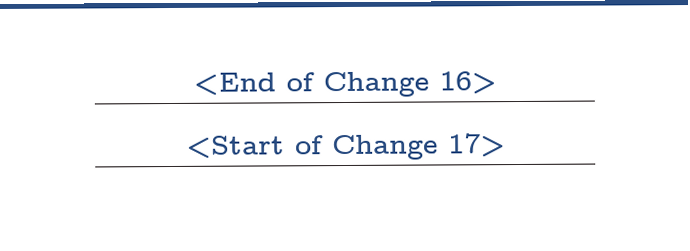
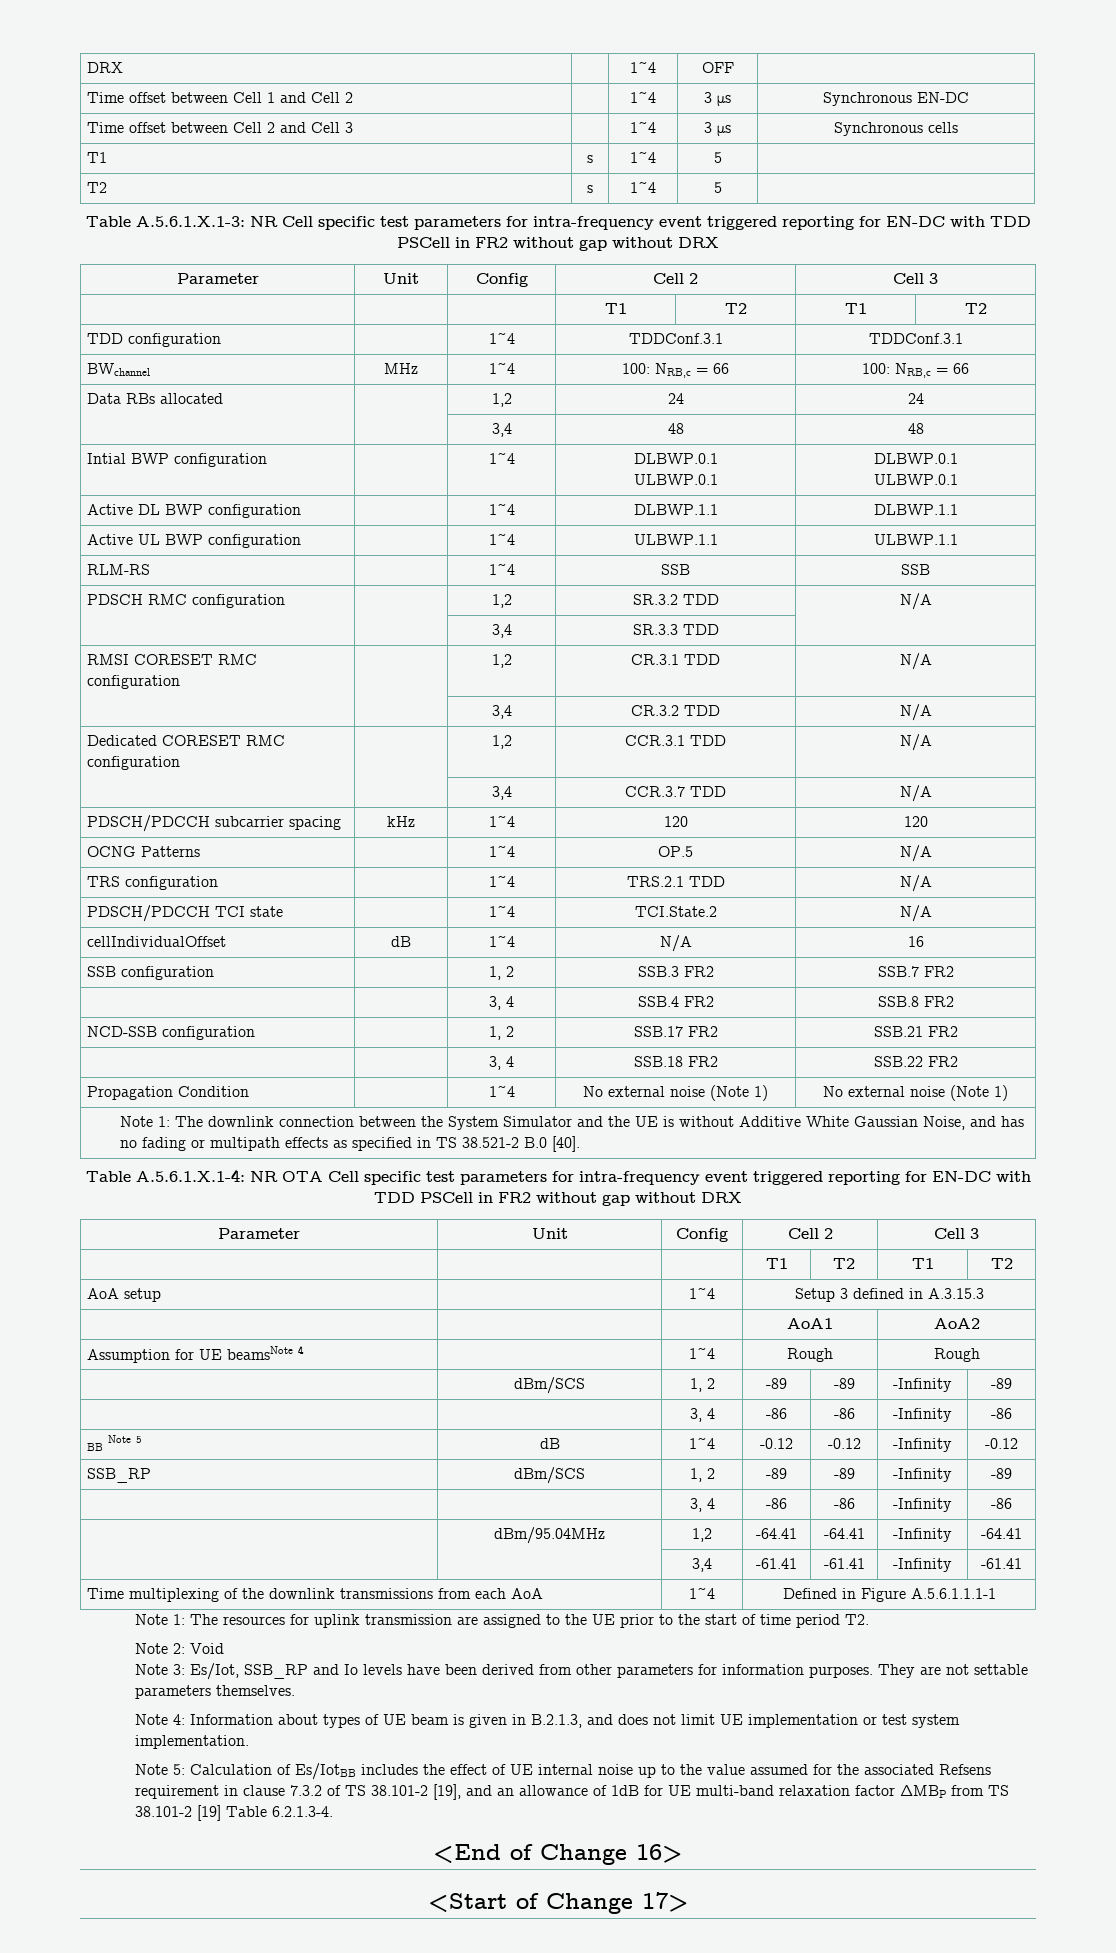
+ DRX | | 1~4 | OFF |
+ Time offset between Cell 1 and Cell 2 | | 1~4 | 3 μs | Synchronous EN-DC
+ Time offset between Cell 2 and Cell 3 | | 1~4 | 3 μs | Synchronous cells
+ T1 | s | 1~4 | 5 |
+ T2 | s | 1~4 | 5 |
+ Table A.5.6.1.X.1-3: NR Cell specific test parameters for intra-frequency event triggered reporting for EN-DC with TDD PSCell in FR2 without gap without DRX
+ Parameter | Unit | Config | Cell 2 | Cell 3
+ | | | T1 | T2 | T1 | T2
+ TDD configuration | | 1~4 | TDDConf.3.1 | TDDConf.3.1
+ BWchannel | MHz | 1~4 | 100: NRB,c = 66 | 100: NRB,c = 66
+ Data RBs allocated | | 1,2 | 24 | 24
+ | | 3,4 | 48 | 48
+ Intial BWP configuration | | 1~4 | DLBWP.0.1
+ ULBWP.0.1 | DLBWP.0.1
+ ULBWP.0.1
+ Active DL BWP configuration | | 1~4 | DLBWP.1.1 | DLBWP.1.1
+ Active UL BWP configuration | | 1~4 | ULBWP.1.1 | ULBWP.1.1
+ RLM-RS | | 1~4 | SSB | SSB
+ PDSCH RMC configuration | | 1,2 | SR.3.2 TDD | N/A
+ | | 3,4 | SR.3.3 TDD |
+ RMSI CORESET RMC configuration | | 1,2 | CR.3.1 TDD | N/A
+ | | 3,4 | CR.3.2 TDD | N/A
+ Dedicated CORESET RMC configuration | | 1,2 | CCR.3.1 TDD | N/A
+ | | 3,4 | CCR.3.7 TDD | N/A
+ PDSCH/PDCCH subcarrier spacing | kHz | 1~4 | 120 | 120
+ OCNG Patterns | | 1~4 | OP.5 | N/A
+ TRS configuration | | 1~4 | TRS.2.1 TDD | N/A
+ PDSCH/PDCCH TCI state | | 1~4 | TCI.State.2 | N/A
+ cellIndividualOffset | dB | 1~4 | N/A | 16
+ SSB configuration | | 1, 2 | SSB.3 FR2 | SSB.7 FR2
+ | | 3, 4 | SSB.4 FR2 | SSB.8 FR2
+ NCD-SSB configuration | | 1, 2 | SSB.17 FR2 | SSB.21 FR2
+ | | 3, 4 | SSB.18 FR2 | SSB.22 FR2
+ Propagation Condition | | 1~4 | No external noise (Note 1) | No external noise (Note 1)
+ Note 1: The downlink connection between the System Simulator and the UE is without Additive White Gaussian Noise, and has no fading or multipath effects as specified in TS 38.521-2 B.0 [40].
+ Table A.5.6.1.X.1-4: NR OTA Cell specific test parameters for intra-frequency event triggered reporting for EN-DC with TDD PSCell in FR2 without gap without DRX
+ Parameter | Unit | Config | Cell 2 | Cell 3
+ | | | T1 | T2 | T1 | T2
+ AoA setup | | 1~4 | Setup 3 defined in A.3.15.3
+ | | | AoA1 | AoA2
+ Assumption for UE beamsNote 4 | | 1~4 | Rough | Rough
+ | dBm/SCS | 1, 2 | -89 | -89 | -Infinity | -89
+ | | 3, 4 | -86 | -86 | -Infinity | -86
+ BB Note 5 | dB | 1~4 | -0.12 | -0.12 | -Infinity | -0.12
+ SSB_RP | dBm/SCS | 1, 2 | -89 | -89 | -Infinity | -89
+ | | 3, 4 | -86 | -86 | -Infinity | -86
+ | dBm/95.04MHz | 1,2 | -64.41 | -64.41 | -Infinity | -64.41
+ | | 3,4 | -61.41 | -61.41 | -Infinity | -61.41
+ Time multiplexing of the downlink transmissions from each AoA | 1~4 | Defined in Figure A.5.6.1.1.1-1
+ Note 1: The resources for uplink transmission are assigned to the UE prior to the start of time period T2.
+ Note 2: Void
+ Note 3: Es/Iot, SSB_RP and Io levels have been derived from other parameters for information purposes. They are not settable parameters themselves.
+ Note 4: Information about types of UE beam is given in B.2.1.3, and does not limit UE implementation or test system implementation.
+ Note 5: Calculation of Es/IotBB includes the effect of UE internal noise up to the value assumed for the associated Refsens requirement in clause 7.3.2 of TS 38.101-2 [19], and an allowance of 1dB for UE multi-band relaxation factor ΔMBP from TS 38.101-2 [19] Table 6.2.1.3-4.

